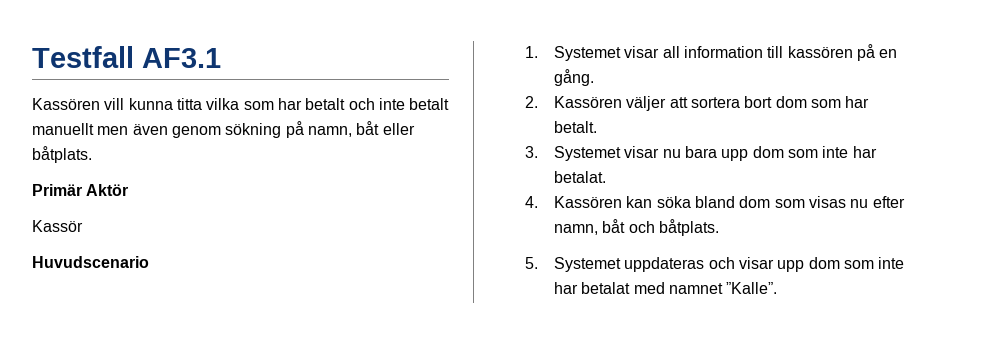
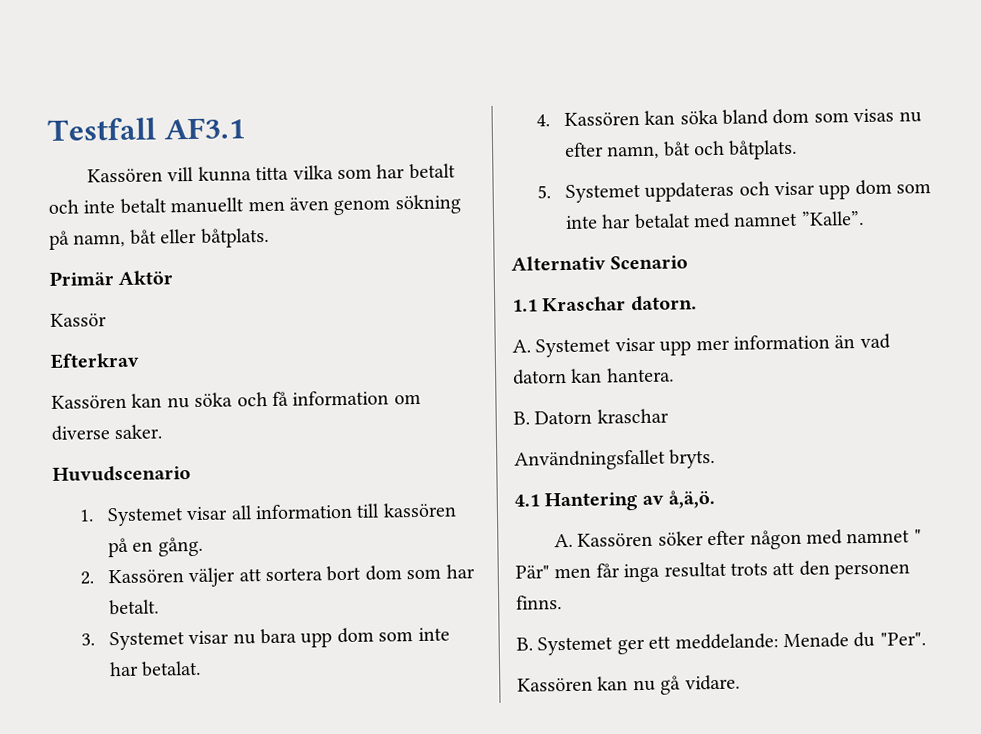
+ Efterkrav
+ Kassören kan nu söka och få information om diverse saker.
+ Alternativ Scenario
+ 1.1 Kraschar datorn.
+ A. Systemet visar upp mer information än vad datorn kan hantera.
+ B. Datorn kraschar
+ Användningsfallet bryts.
+ 4.1 Hantering av å,ä,ö.
+ A. Kassören söker efter någon med namnet " Pär" men får inga resultat trots att den personen finns.
+ B. Systemet ger ett meddelande: Menade du "Per".
+ Kassören kan nu gå vidare.

